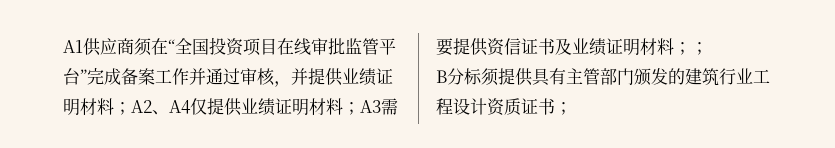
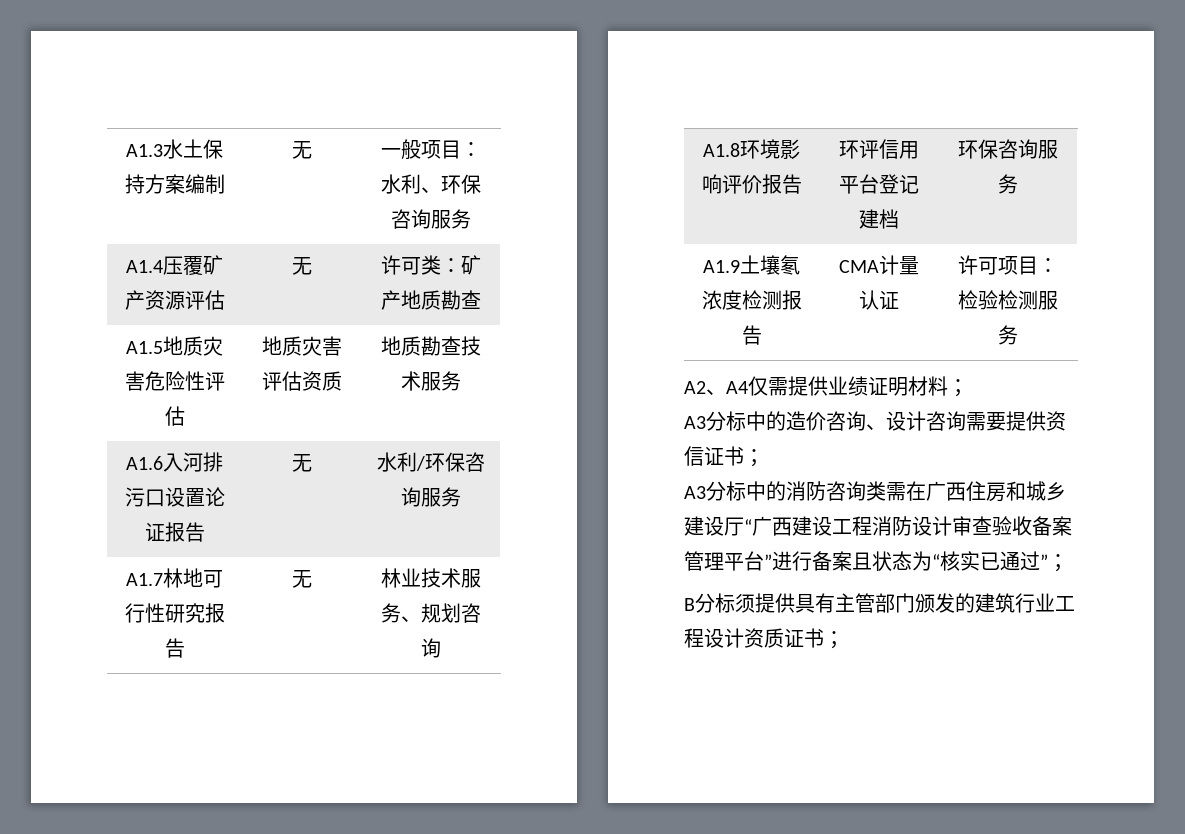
- A1供应商须在“全国投资项目在线审批监管平台”完成备案工作并通过审核，并提供业绩证明材料；A2、A4仅提供业绩证明材料；A3需要提供资信证书及业绩证明材料；；
+ A1.3水土保持方案编制 | 无 | 一般项目：水利、环保咨询服务
+ A1.4压覆矿产资源评估 | 无 | 许可类：矿产地质勘查
+ A1.5地质灾害危险性评估 | 地质灾害评估资质 | 地质勘查技术服务
+ A1.6入河排污口设置论证报告 | 无 | 水利/环保咨询服务
+ A1.7林地可行性研究报告 | 无 | 林业技术服务、规划咨询
+ A1.8环境影响评价报告 | 环评信用平台登记建档 | 环保咨询服务
+ A1.9土壤氡浓度检测报告 | CMA计量认证 | 许可项目：检验检测服务
+ A2、A4仅需提供业绩证明材料；
+ A3分标中的造价咨询、设计咨询需要提供资信证书；
+ A3分标中的消防咨询类需在广西住房和城乡建设厅“广西建设工程消防设计审查验收备案管理平台”进行备案且状态为“核实已通过”；

